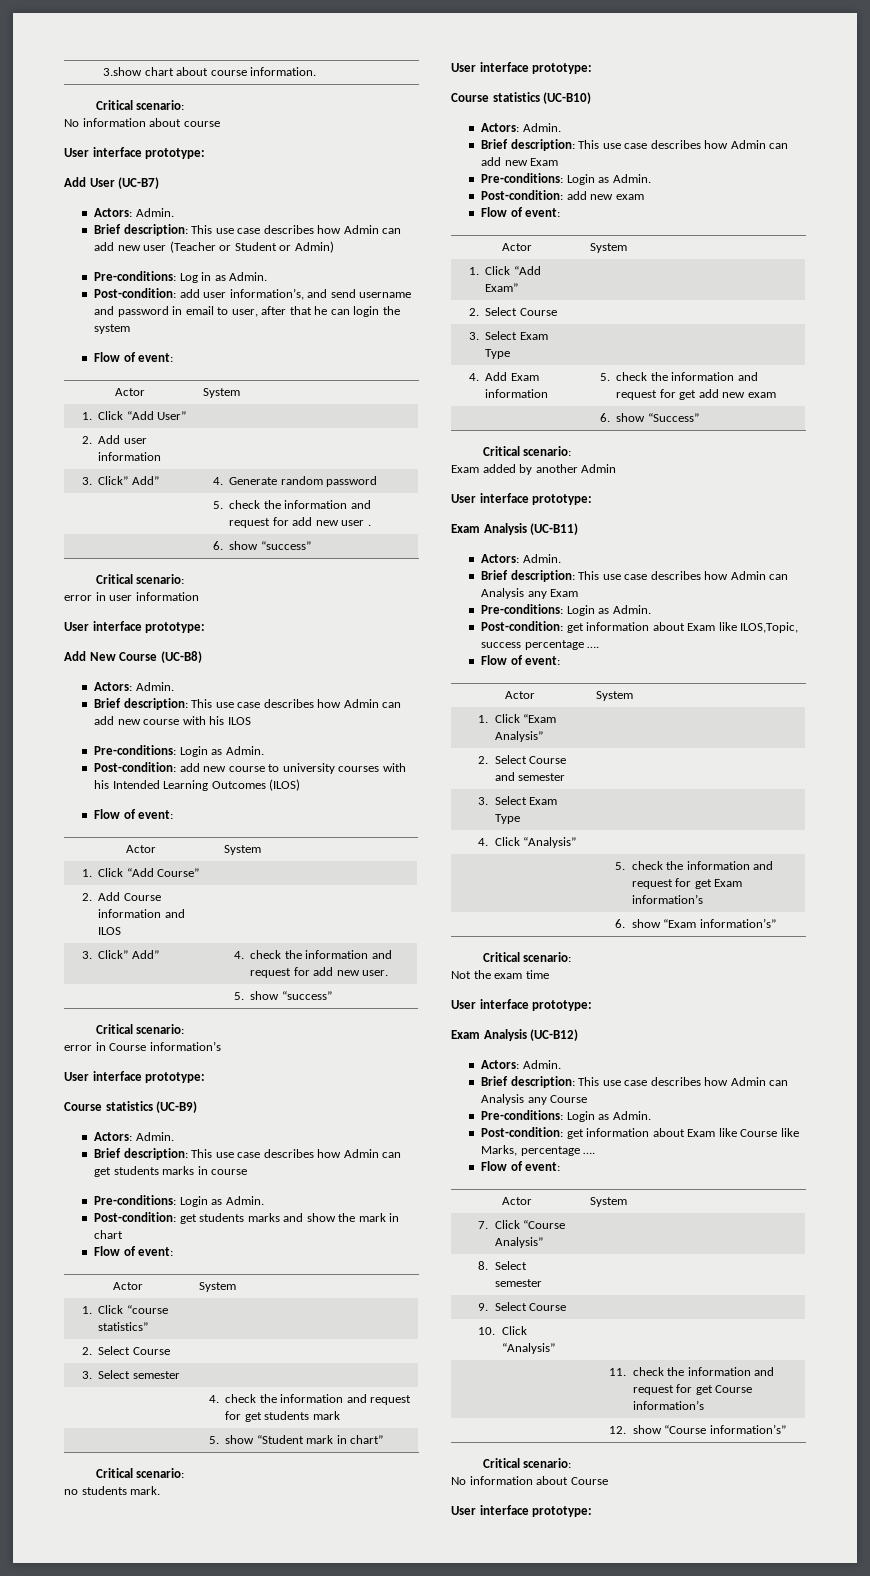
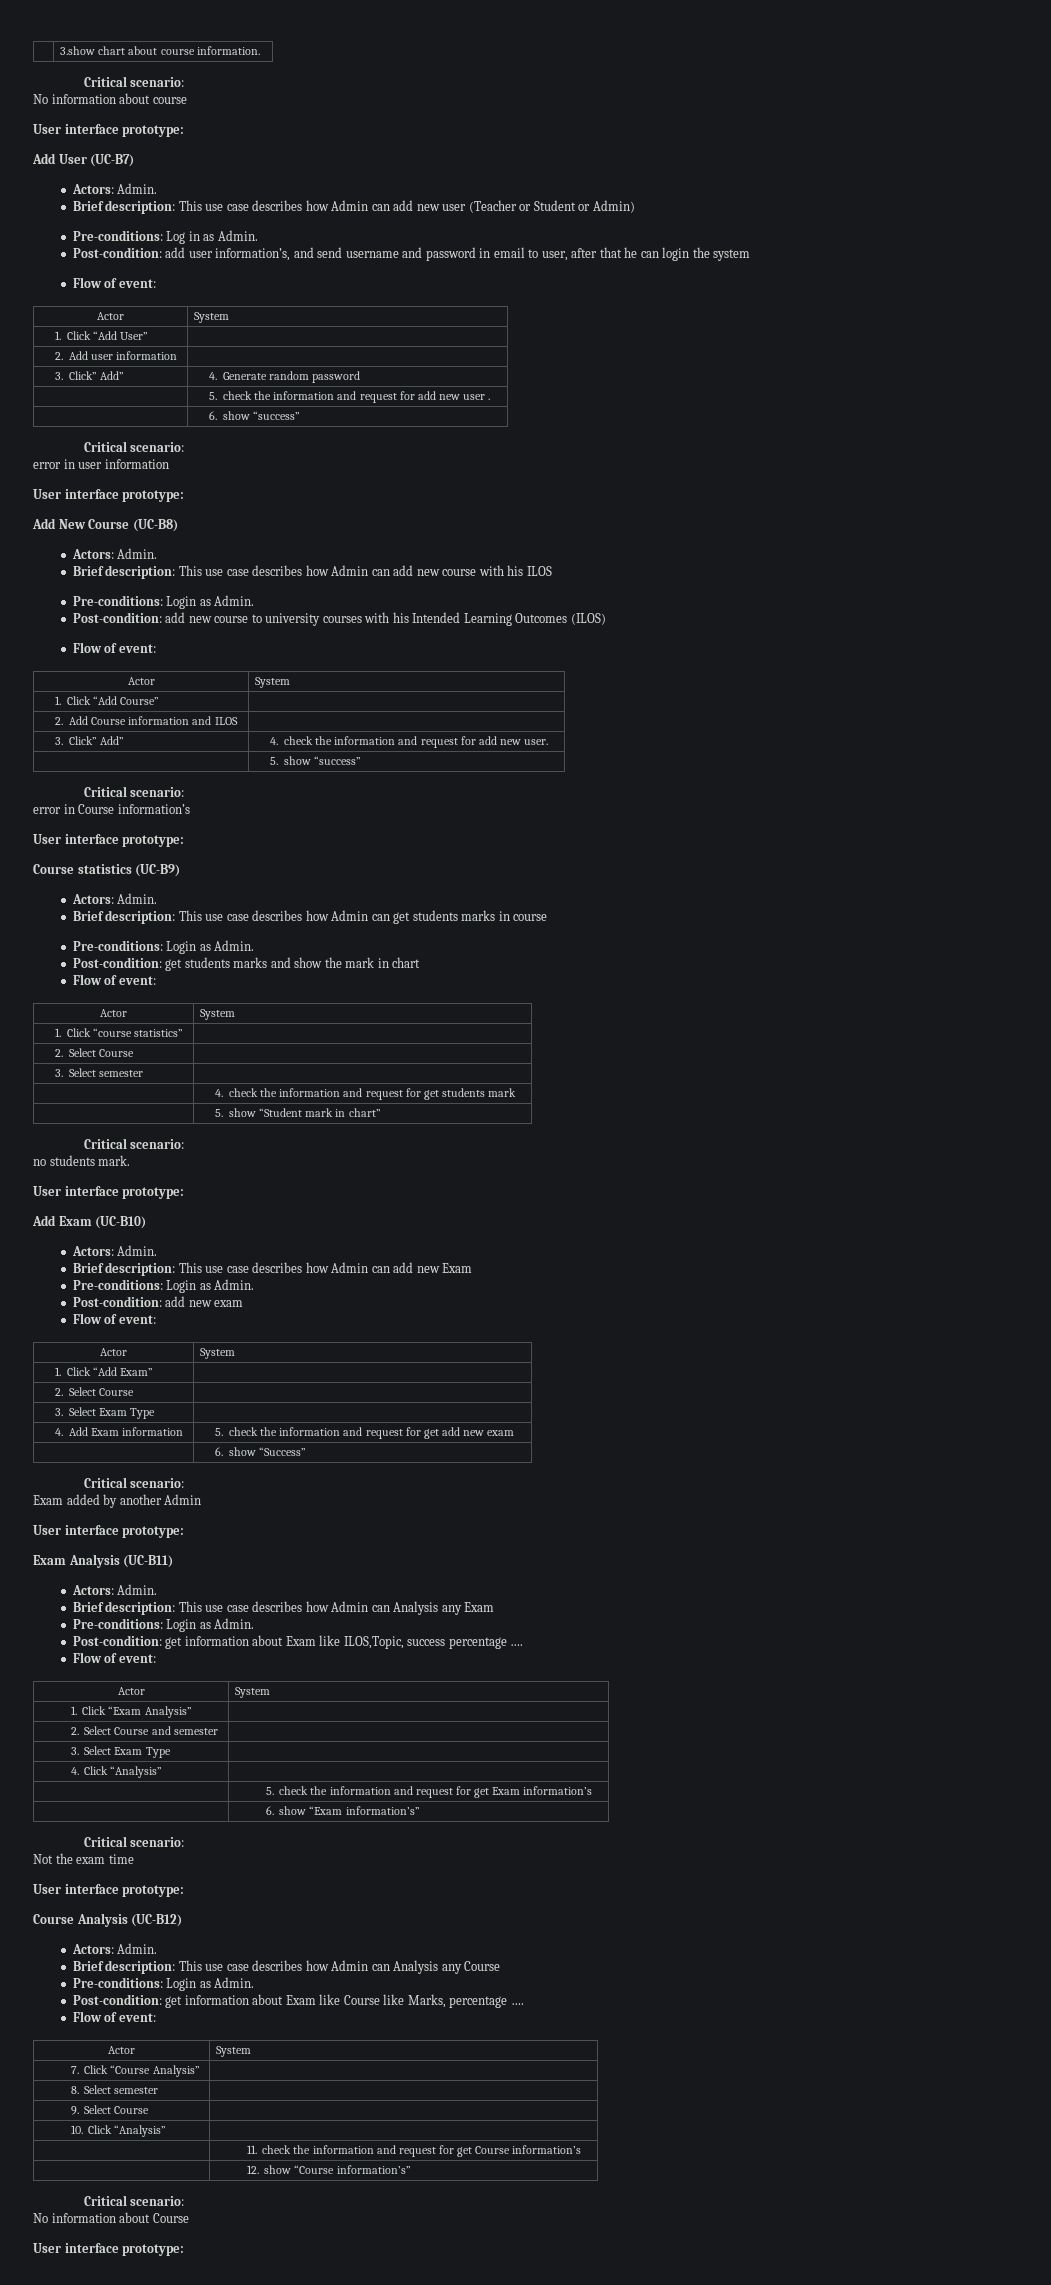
- Course statistics (UC-B10)
+ Add Exam (UC-B10)
- Exam Analysis (UC-B12)
+ Course Analysis (UC-B12)

